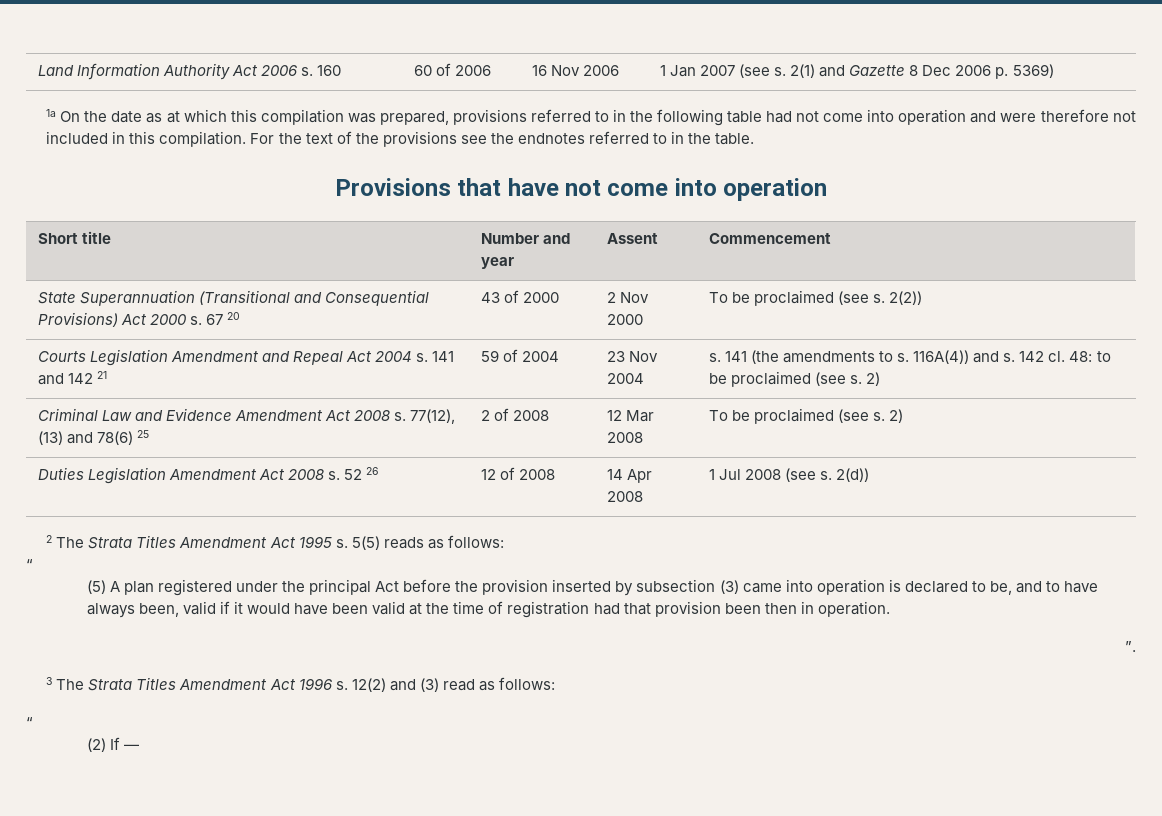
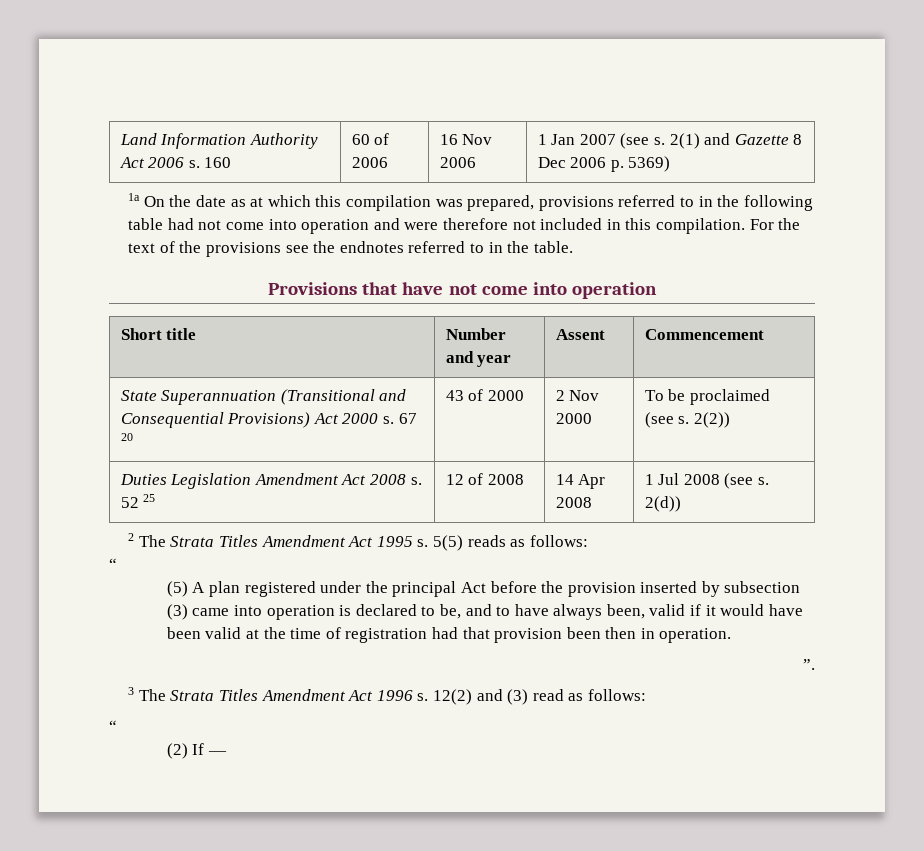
- Courts Legislation Amendment and Repeal Act 2004 s. 141 and 142 21 | 59 of 2004 | 23 Nov 2004 | s. 141 (the amendments to s. 116A(4)) and s. 142 cl. 48: to be proclaimed (see s. 2)
- Criminal Law and Evidence Amendment Act 2008 s. 77(12), (13) and 78(6) 25 | 2 of 2008 | 12 Mar 2008 | To be proclaimed (see s. 2)
- Duties Legislation Amendment Act 2008 s. 52 26 | 12 of 2008 | 14 Apr 2008 | 1 Jul 2008 (see s. 2(d))
+ Duties Legislation Amendment Act 2008 s. 52 25 | 12 of 2008 | 14 Apr 2008 | 1 Jul 2008 (see s. 2(d))

